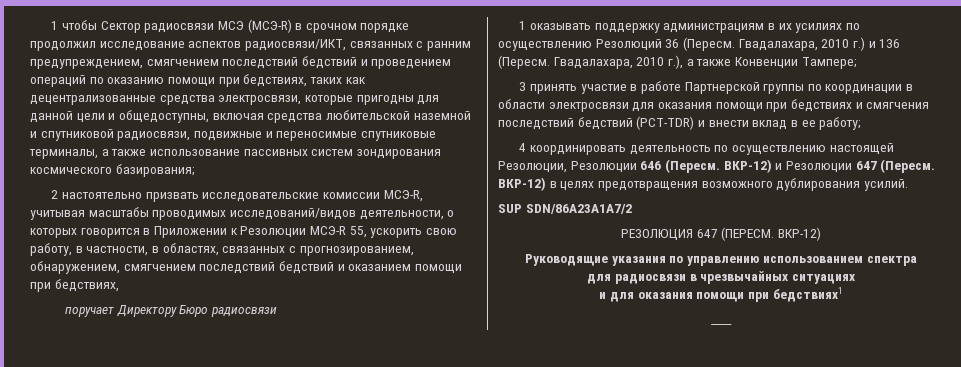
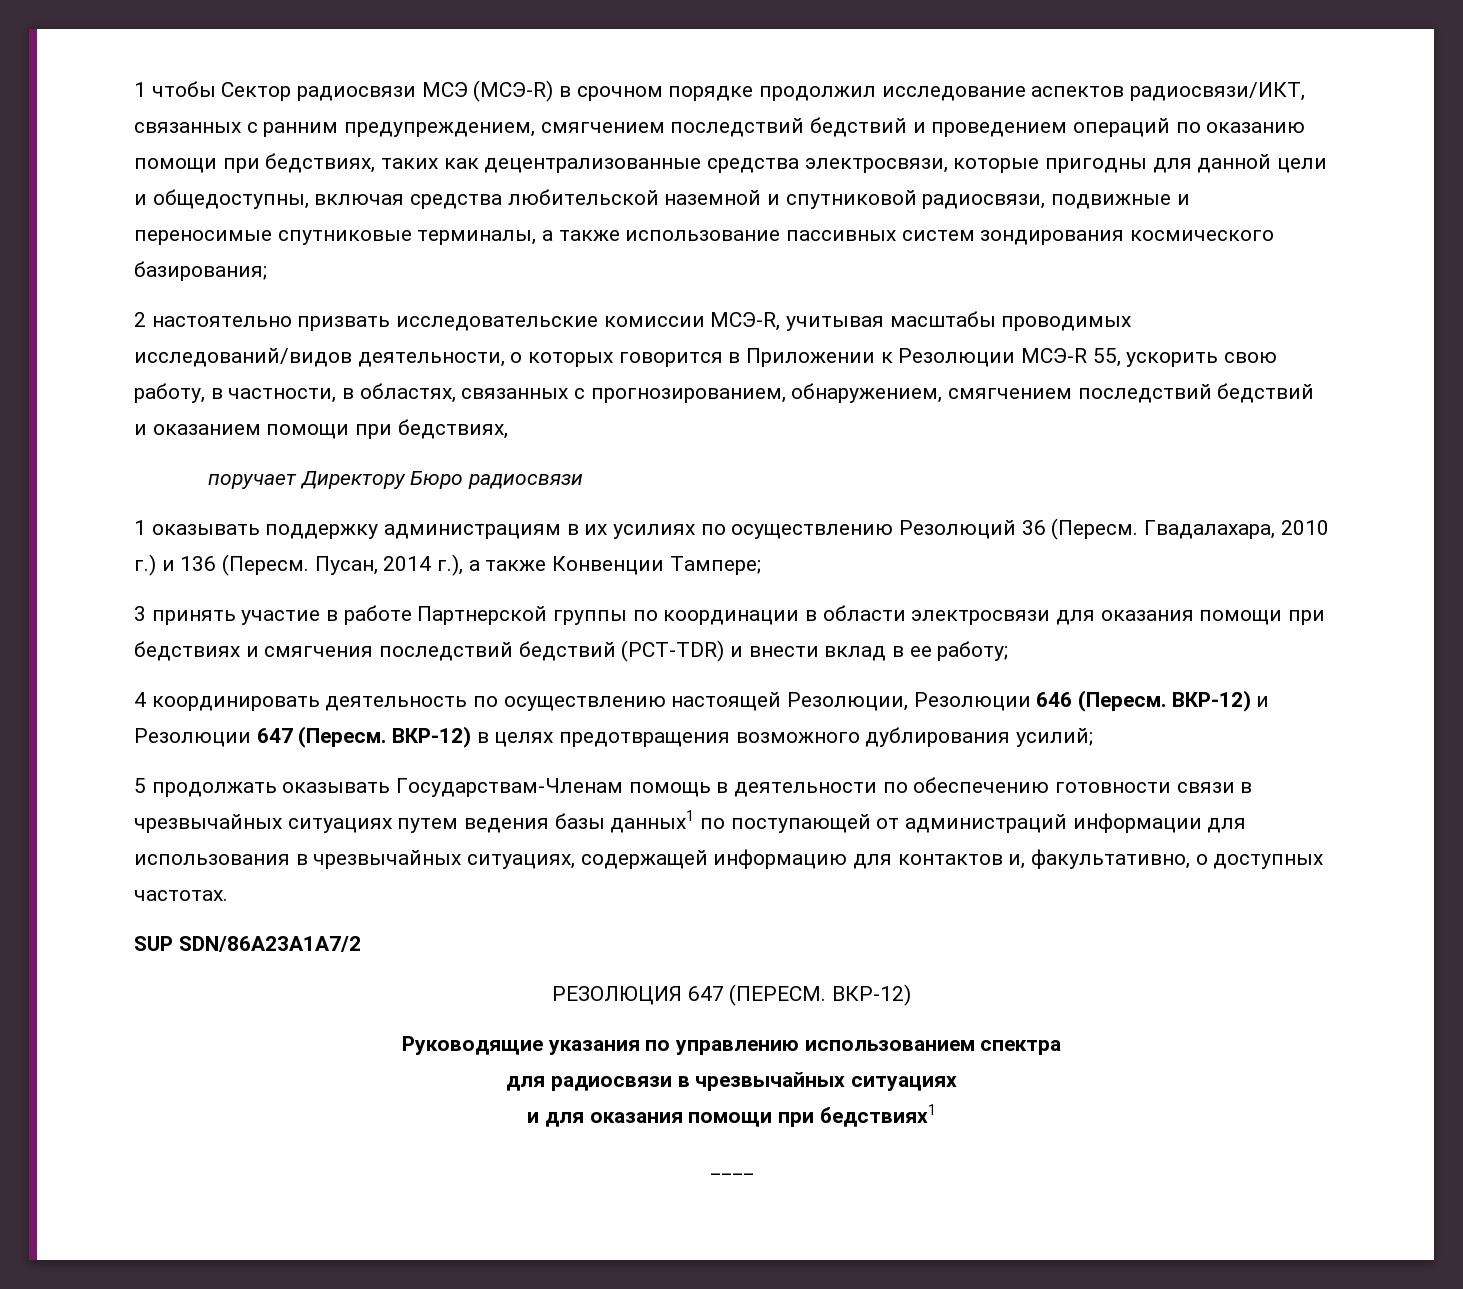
- Гвадалахара, 2010 г.), а также Конвенции Тампере;
+ Пусан, 2014 г.), а также Конвенции Тампере;
- ВКР-12) в целях предотвращения возможного дублирования усилий.
+ ВКР-12) в целях предотвращения возможного дублирования усилий;
+ 5 продолжать оказывать Государствам-Членам помощь в деятельности по обеспечению готовности связи в чрезвычайных ситуациях путем ведения базы данных1 по поступающей от администраций информации для использования в чрезвычайных ситуациях, содержащей информацию для контактов и, факультативно, о доступных частотах.

